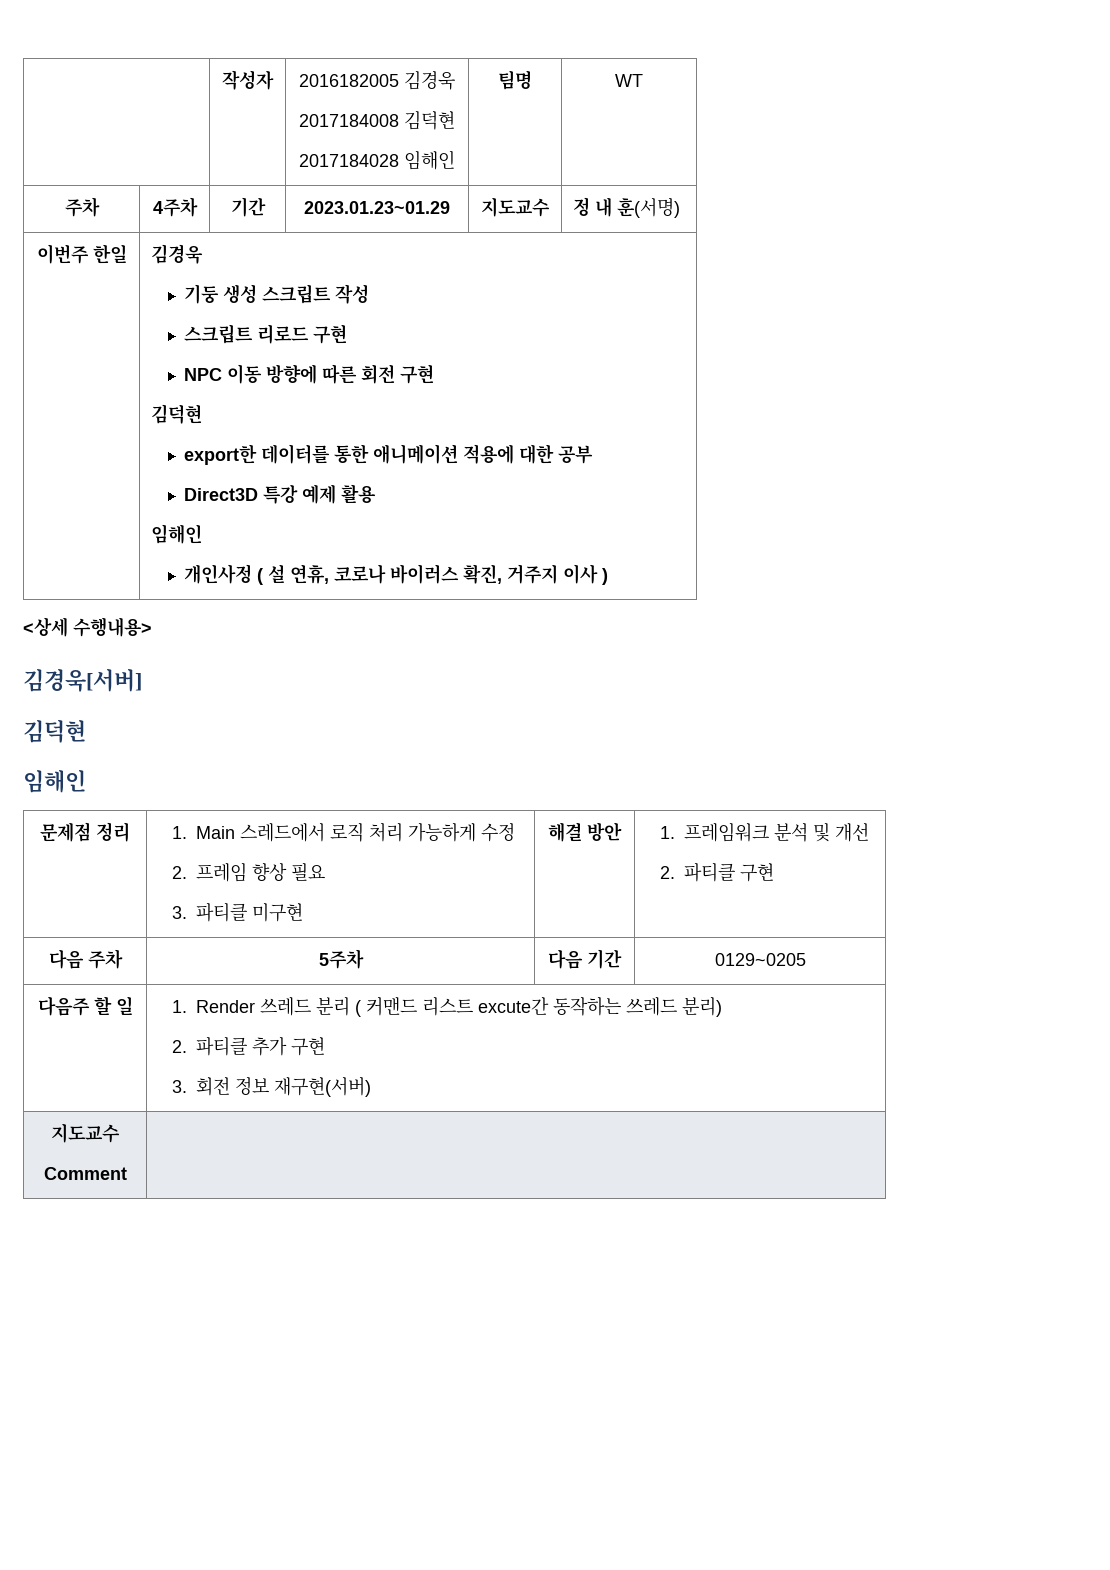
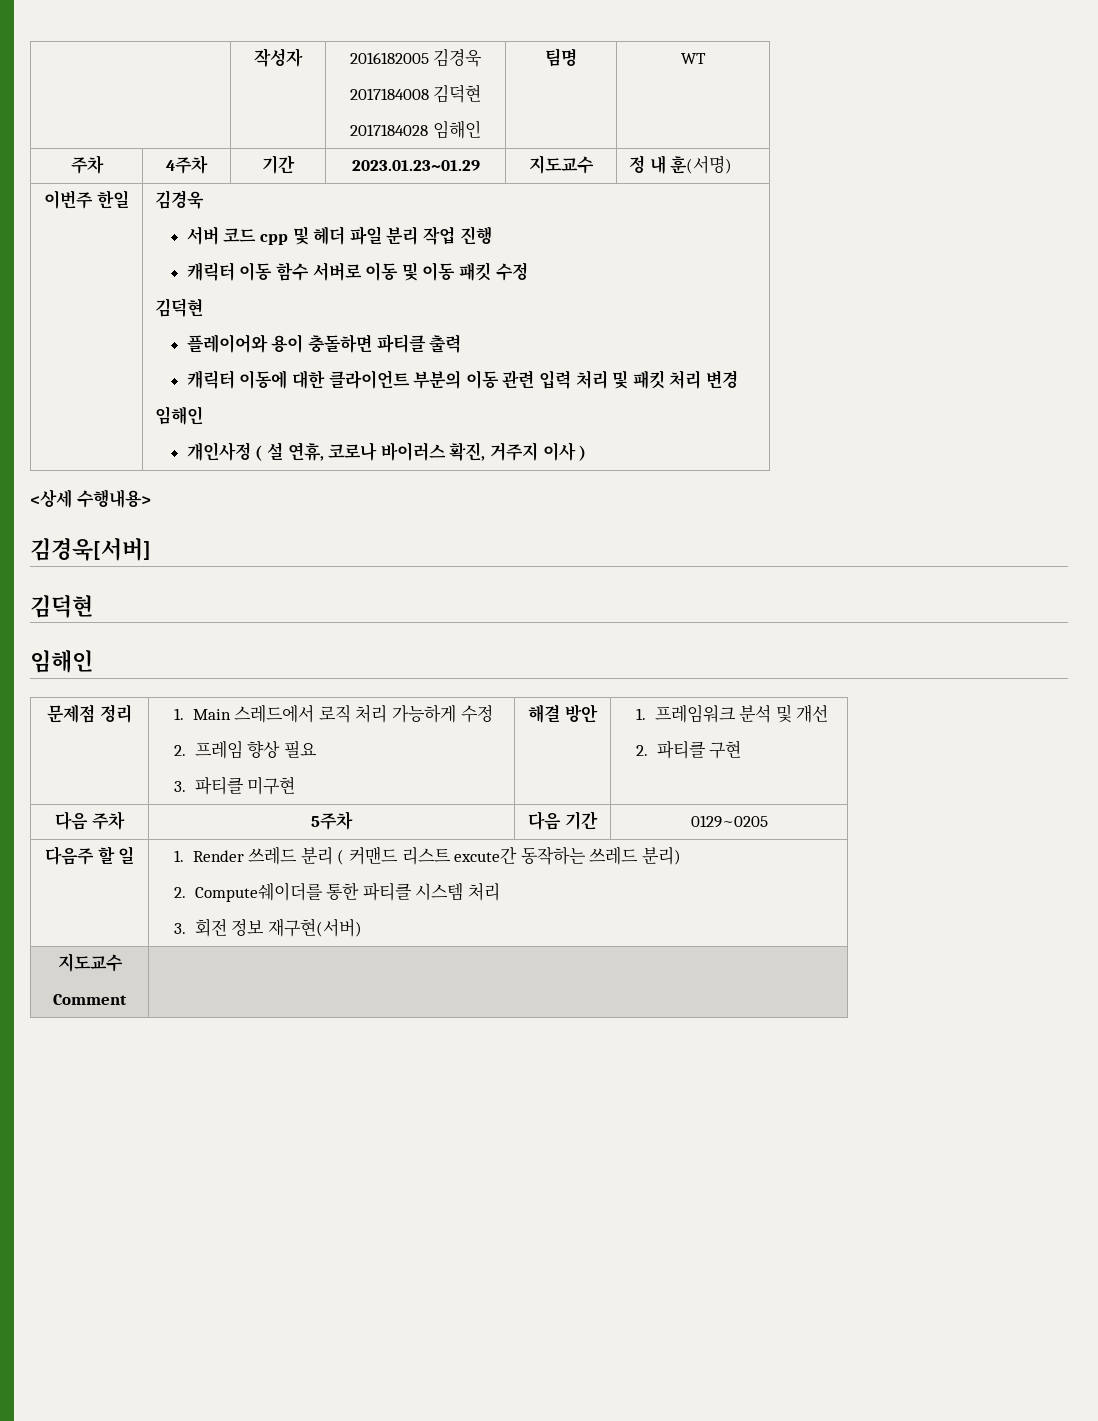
- 기둥 생성 스크립트 작성
- 스크립트 리로드 구현
- NPC 이동 방향에 따른 회전 구현
+ 서버 코드 cpp 및 헤더 파일 분리 작업 진행
+ 캐릭터 이동 함수 서버로 이동 및 이동 패킷 수정
  김덕현
- export한 데이터를 통한 애니메이션 적용에 대한 공부
- Direct3D 특강 예제 활용
+ 플레이어와 용이 충돌하면 파티클 출력
+ 캐릭터 이동에 대한 클라이언트 부분의 이동 관련 입력 처리 및 패킷 처리 변경
  다음주 할 일 | 1. Render 쓰레드 분리 ( 커맨드 리스트 excute간 동작하는 쓰레드 분리)
- 2. 파티클 추가 구현
+ 2. Compute쉐이더를 통한 파티클 시스템 처리

